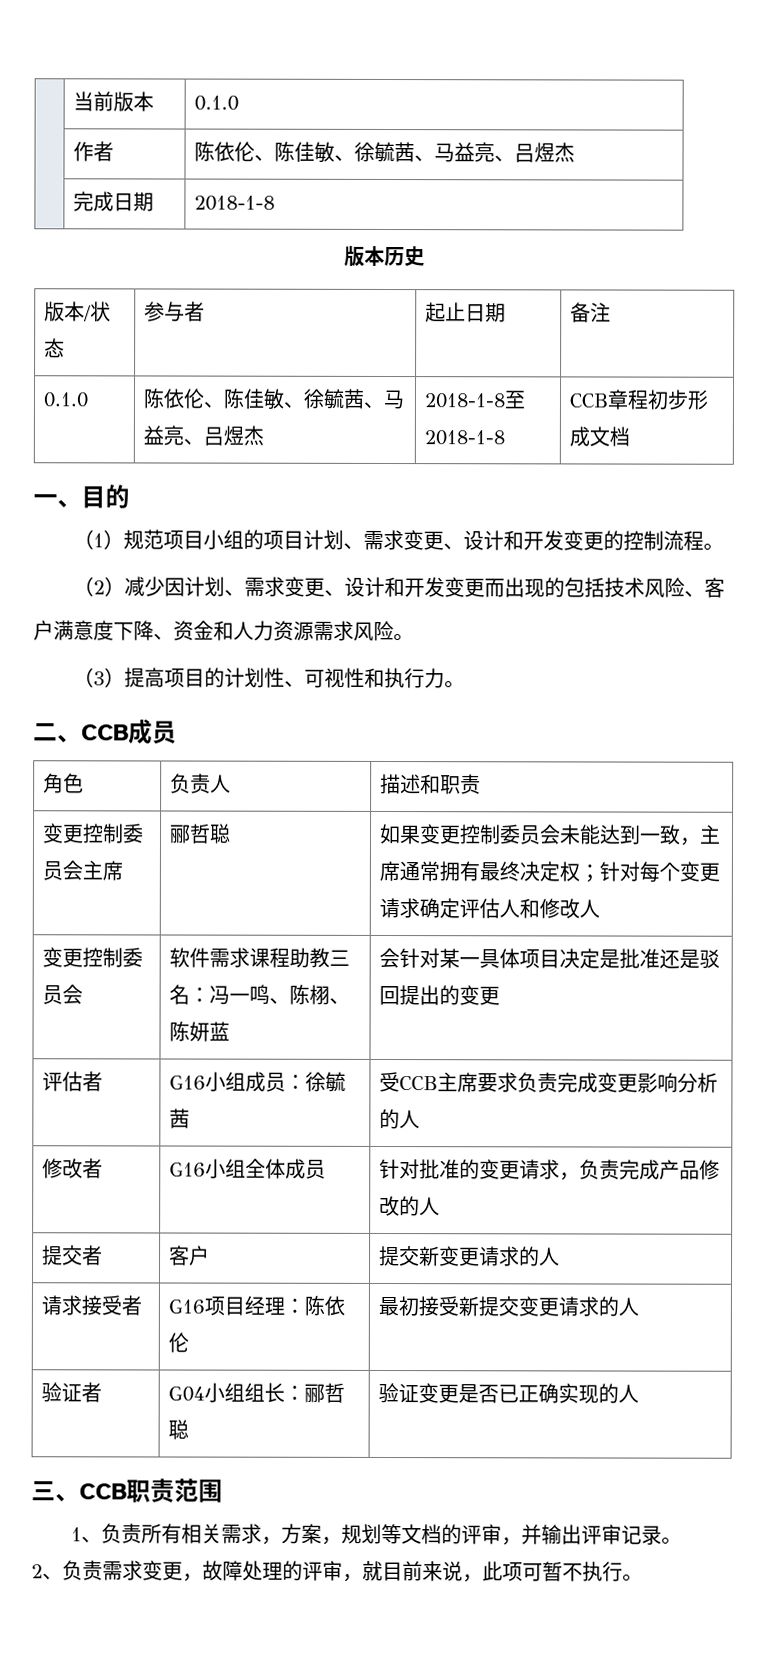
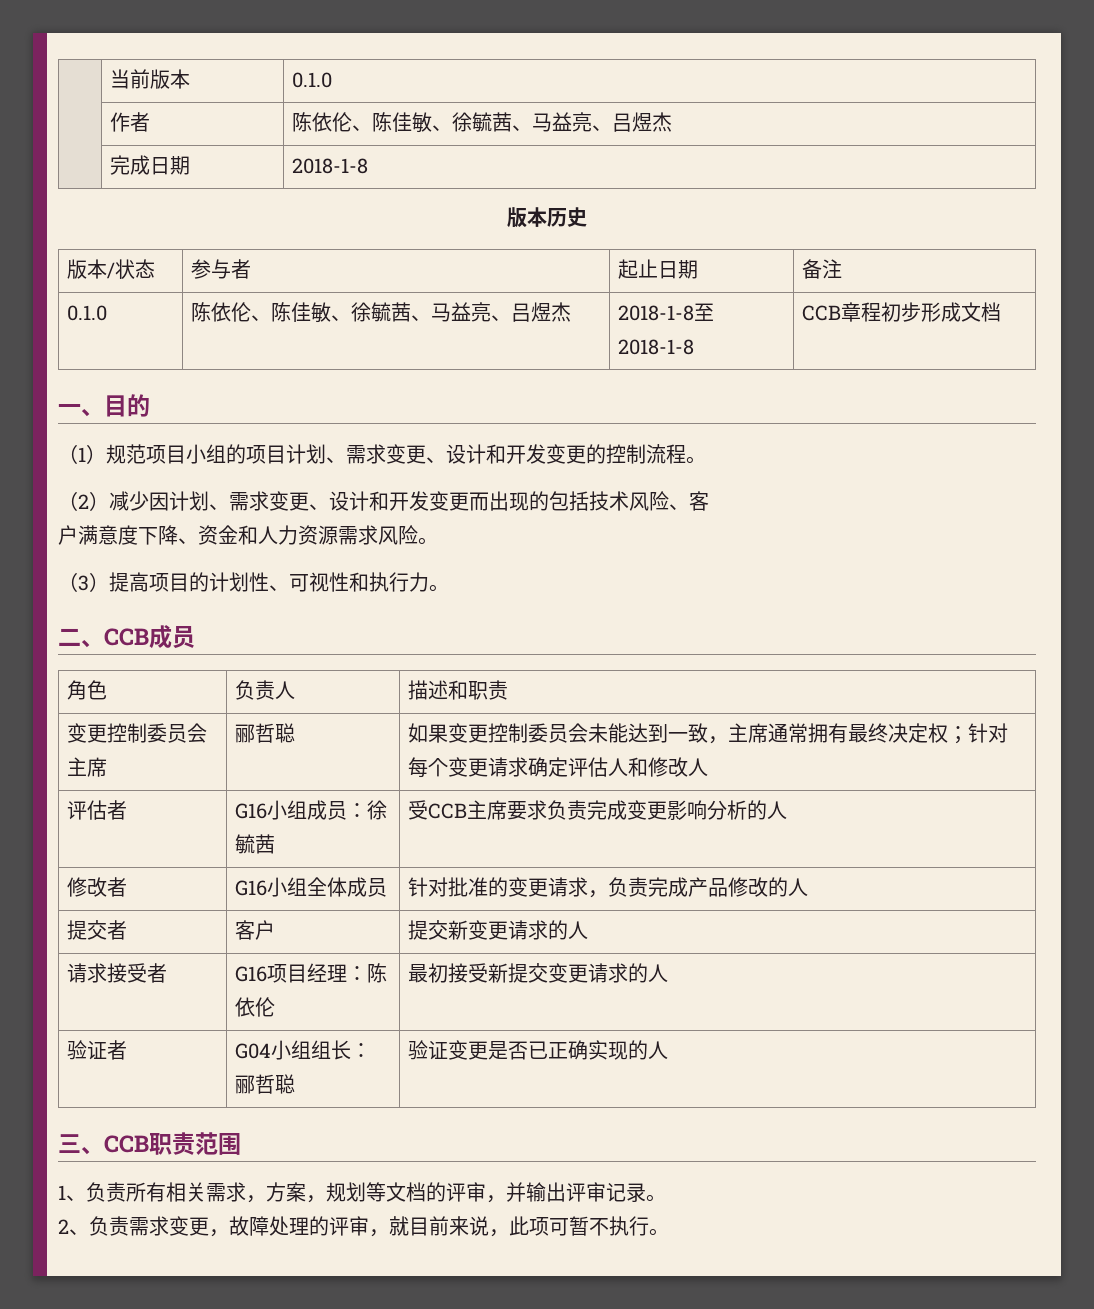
- 变更控制委员会 | 软件需求课程助教三名：冯一鸣、陈栩、陈妍蓝 | 会针对某一具体项目决定是批准还是驳回提出的变更

